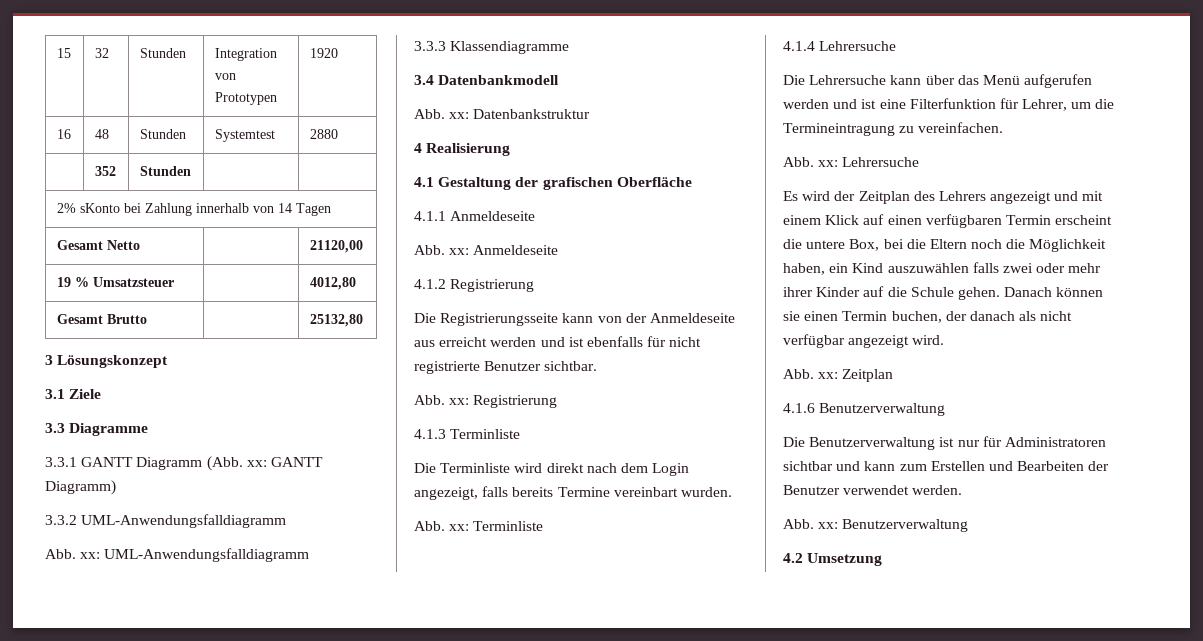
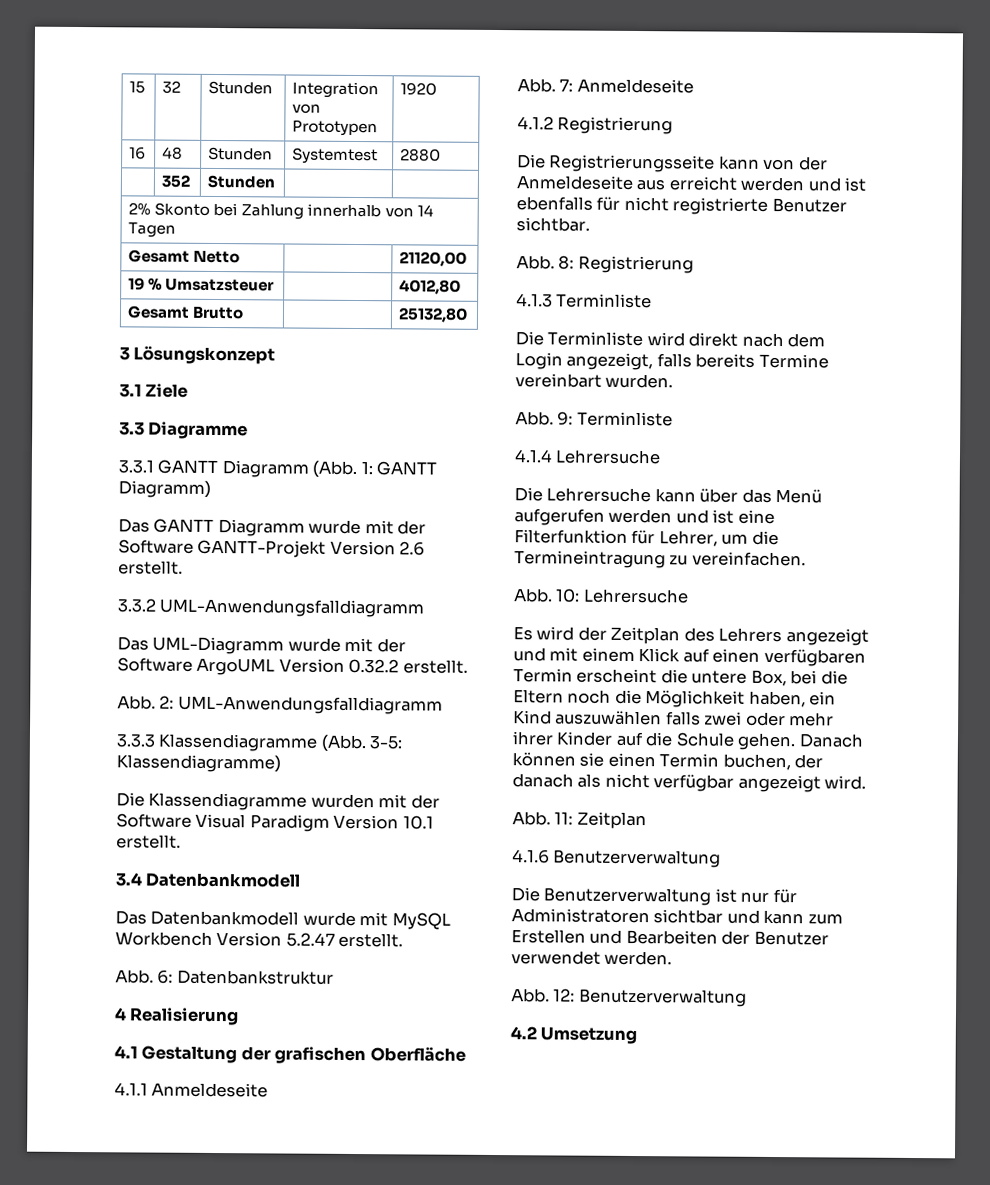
- 2% sKonto bei Zahlung innerhalb von 14 Tagen
+ 2% Skonto bei Zahlung innerhalb von 14 Tagen
- 3.3.1 GANTT Diagramm (Abb. xx: GANTT Diagramm)
+ 3.3.1 GANTT Diagramm (Abb. 1: GANTT Diagramm)
+ Das GANTT Diagramm wurde mit der Software GANTT-Projekt Version 2.6 erstellt.
  3.3.2 UML-Anwendungsfalldiagramm
- Abb. xx: UML-Anwendungsfalldiagramm
+ Das UML-Diagramm wurde mit der Software ArgoUML Version 0.32.2 erstellt.
+ Abb. 2: UML-Anwendungsfalldiagramm
- 3.3.3 Klassendiagramme
+ 3.3.3 Klassendiagramme (Abb. 3-5: Klassendiagramme)
+ Die Klassendiagramme wurden mit der Software Visual Paradigm Version 10.1 erstellt.
  3.4 Datenbankmodell
- Abb. xx: Datenbankstruktur
+ Das Datenbankmodell wurde mit MySQL Workbench Version 5.2.47 erstellt.
+ Abb. 6: Datenbankstruktur
- Abb. xx: Anmeldeseite
+ Abb. 7: Anmeldeseite
- Abb. xx: Registrierung
+ Abb. 8: Registrierung
- Abb. xx: Terminliste
+ Abb. 9: Terminliste
- Abb. xx: Lehrersuche
+ Abb. 10: Lehrersuche
- Abb. xx: Zeitplan
+ Abb. 11: Zeitplan
- Abb. xx: Benutzerverwaltung
+ Abb. 12: Benutzerverwaltung

